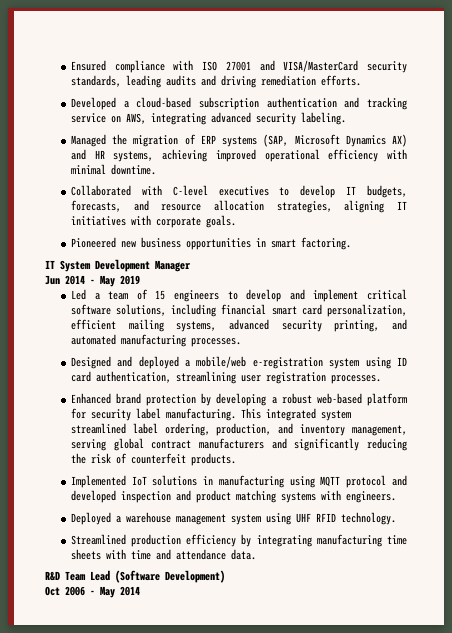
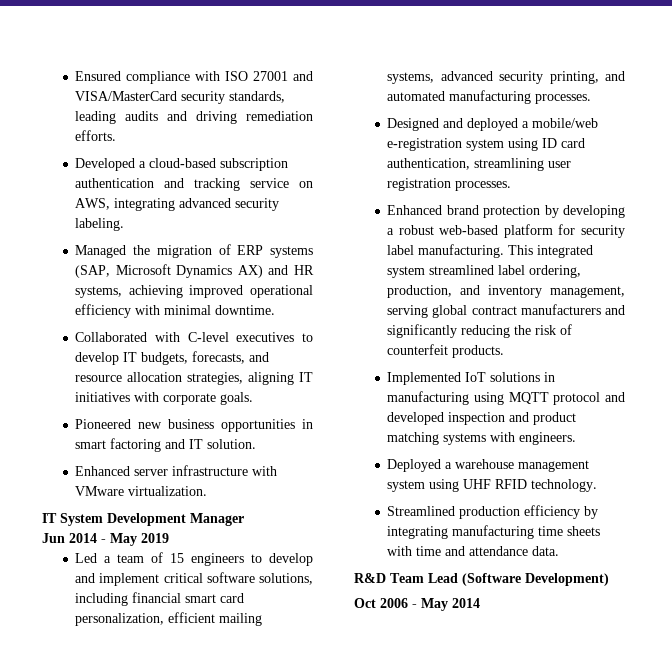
- Pioneered new business opportunities in smart factoring.
+ Pioneered new business opportunities in smart factoring and IT solution.
+ Enhanced server infrastructure with VMware virtualization.

